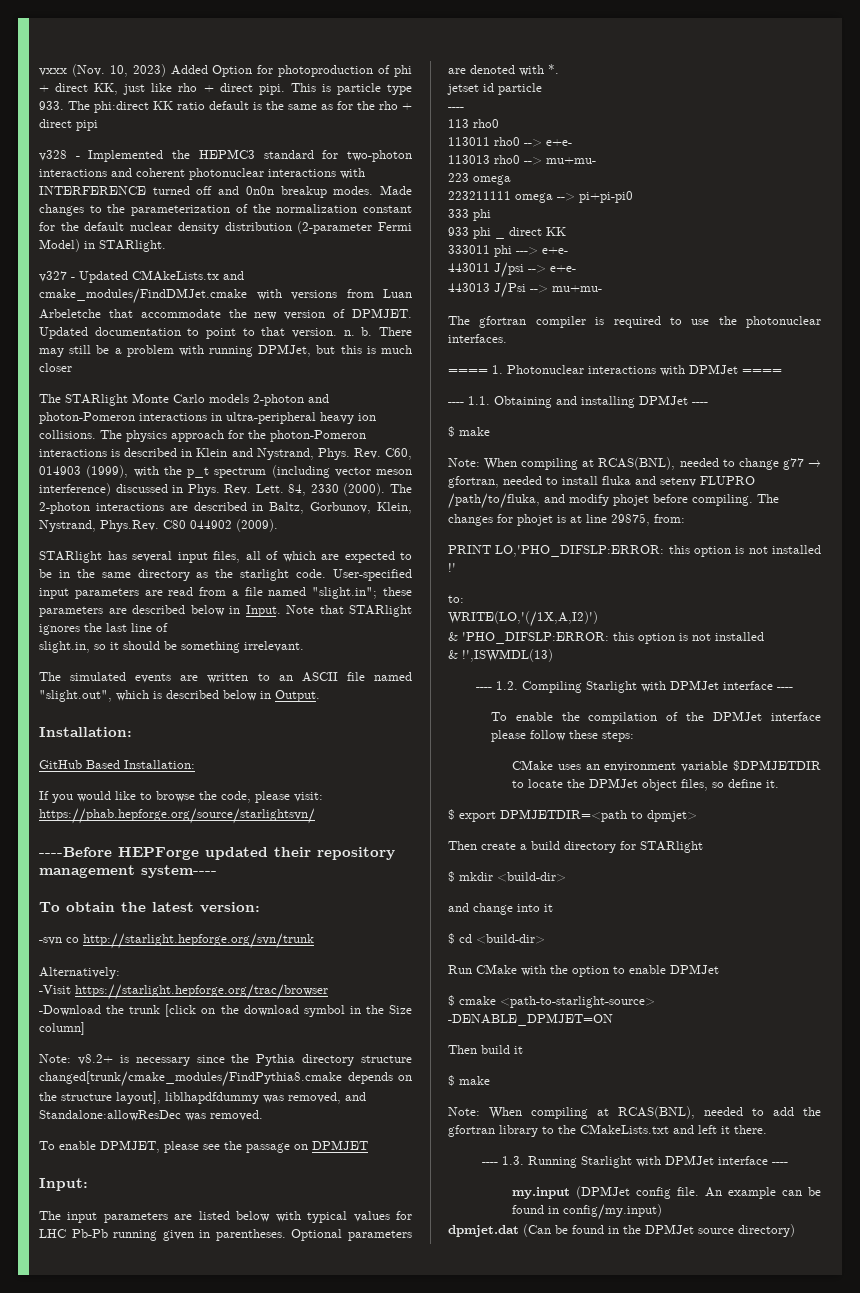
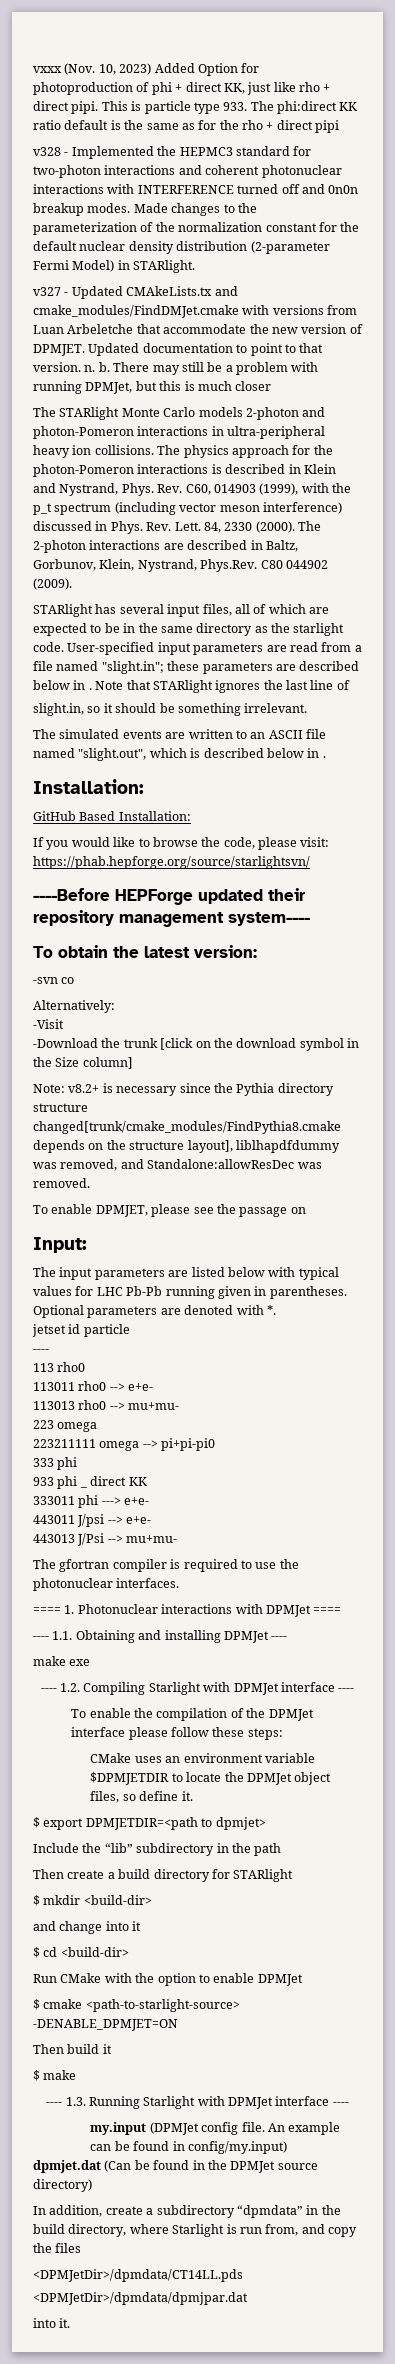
- User-specified input parameters are read from a file named "slight.in"; these parameters are described below in Input.
+ User-specified input parameters are read from a file named "slight.in"; these parameters are described below in .
- The simulated events are written to an ASCII file named "slight.out", which is described below in Output.
+ The simulated events are written to an ASCII file named "slight.out", which is described below in .
- -svn co http://starlight.hepforge.org/svn/trunk
+ -svn co
- -Visit https://starlight.hepforge.org/trac/browser
+ -Visit
- To enable DPMJET, please see the passage on DPMJET
+ To enable DPMJET, please see the passage on
  ---- 1.1. Obtaining and installing DPMJet ----
- $ make
- Note: When compiling at RCAS(BNL), needed to change g77 → gfortran, needed to install fluka and setenv FLUPRO /path/to/fluka, and modify phojet before compiling. The changes for phojet is at line 29875, from:
- PRINT LO,'PHO_DIFSLP:ERROR: this option is not installed !'
- to:
- WRITE(LO,'(/1X,A,I2)')
- & 'PHO_DIFSLP:ERROR: this option is not installed
- & !',ISWMDL(13)
+ make exe
+ Include the “lib” subdirectory in the path
- Note: When compiling at RCAS(BNL), needed to add the gfortran library to the CMakeLists.txt and left it there.
+ In addition, create a subdirectory “dpmdata” in the build directory, where Starlight is run from, and copy the files
+ <DPMJetDir>/dpmdata/CT14LL.pds
+ <DPMJetDir>/dpmdata/dpmjpar.dat
+ into it.

